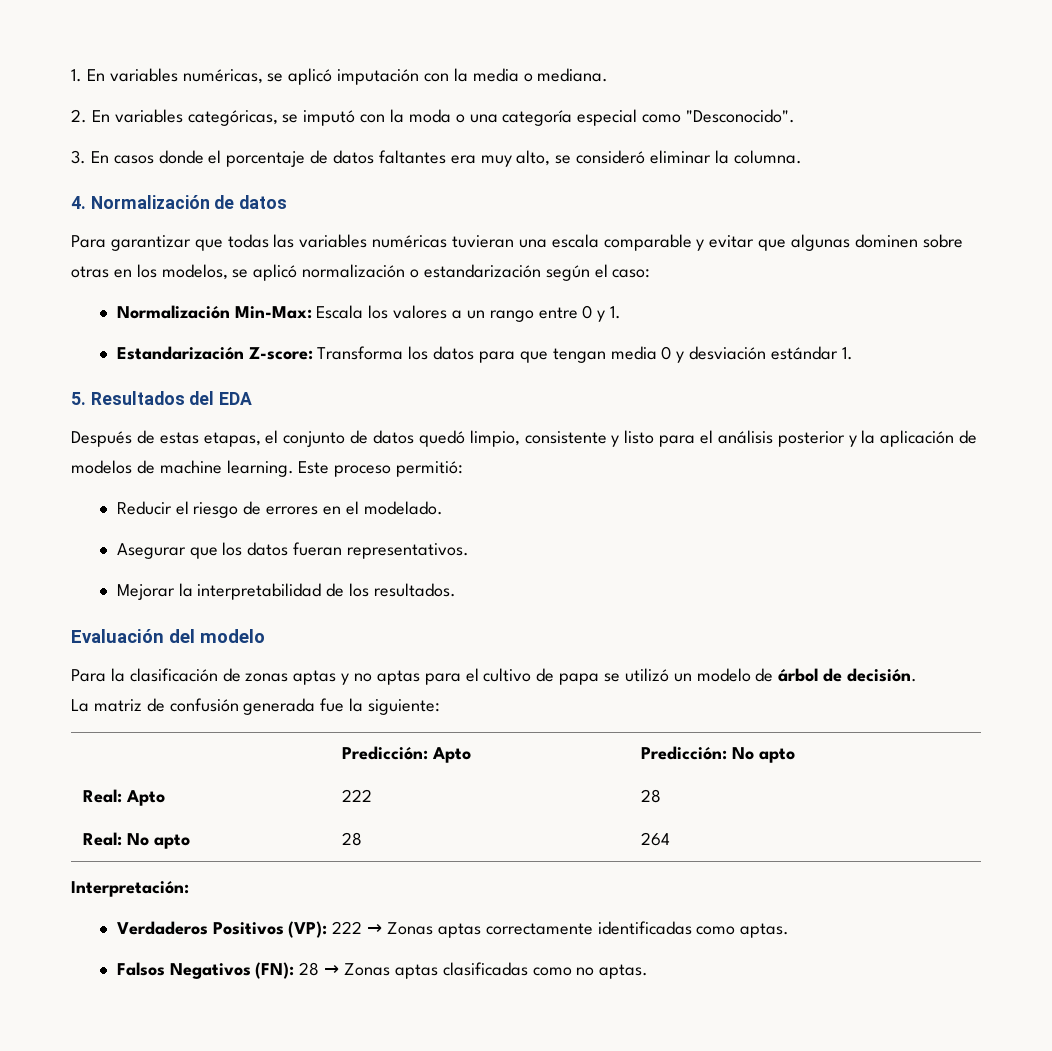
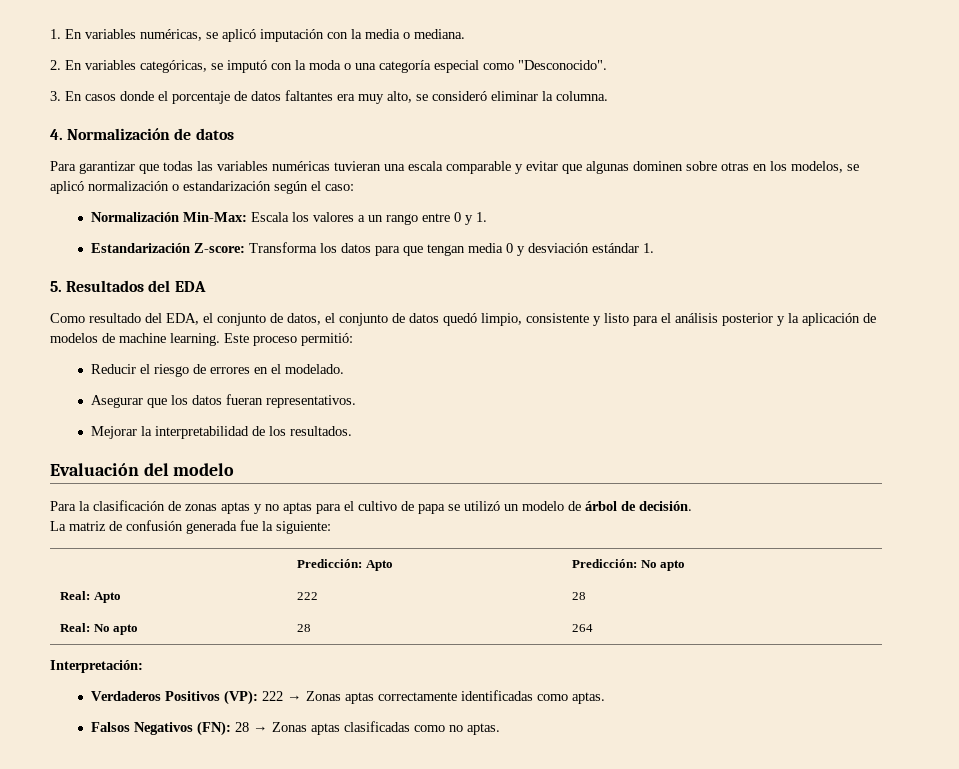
- Después de estas etapas, el conjunto de datos quedó limpio, consistente y listo para el análisis posterior y la aplicación de modelos de machine learning.
+ Como resultado del EDA, el conjunto de datos, el conjunto de datos quedó limpio, consistente y listo para el análisis posterior y la aplicación de modelos de machine learning.

